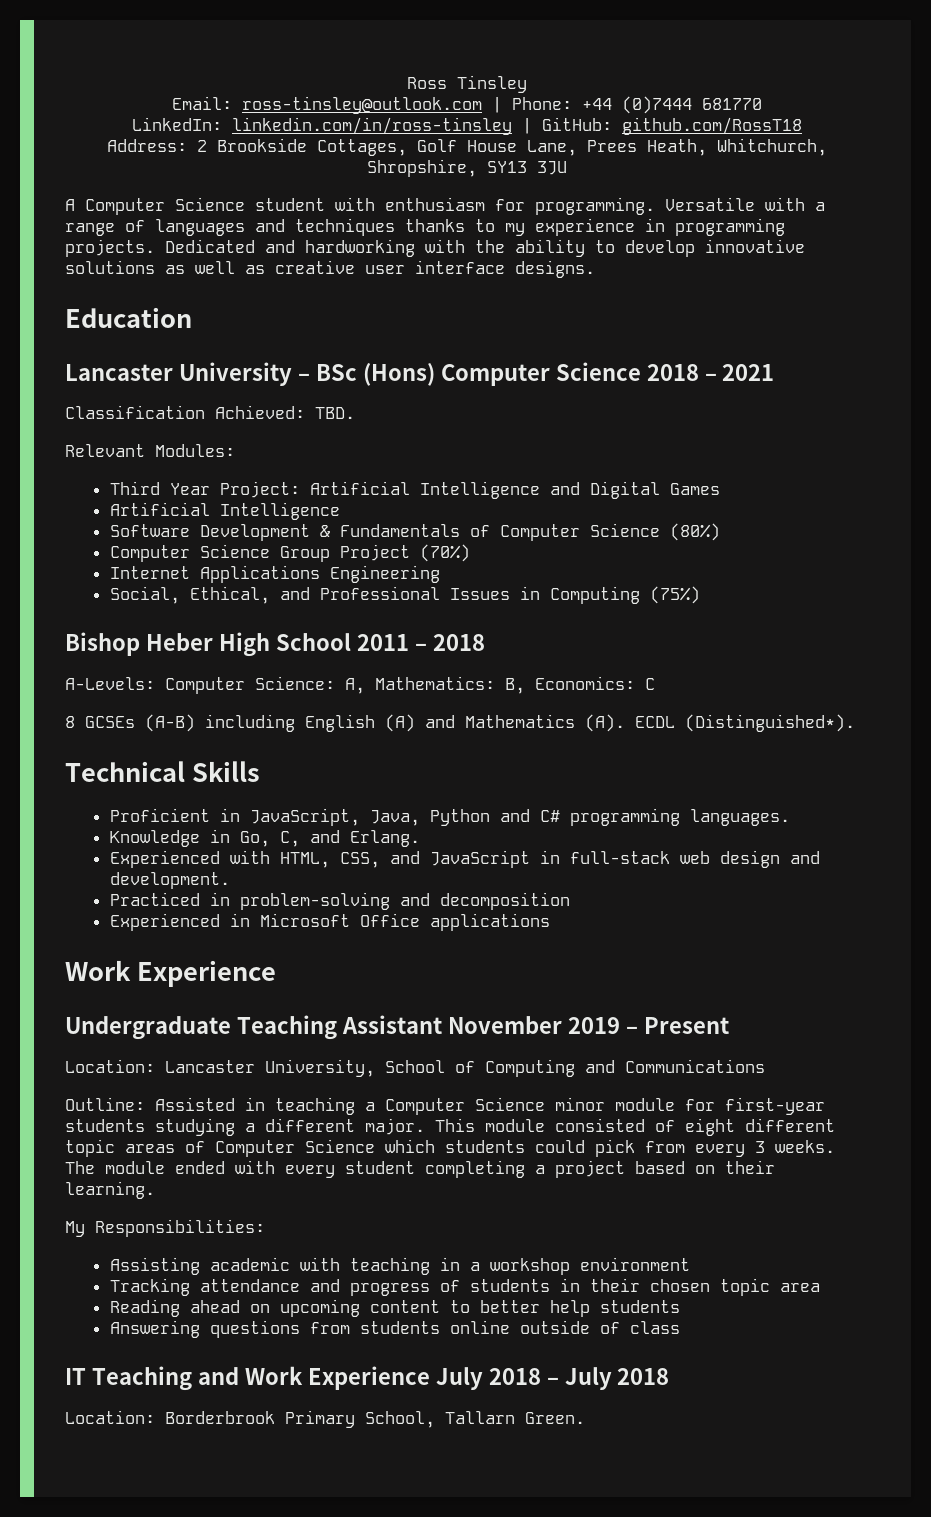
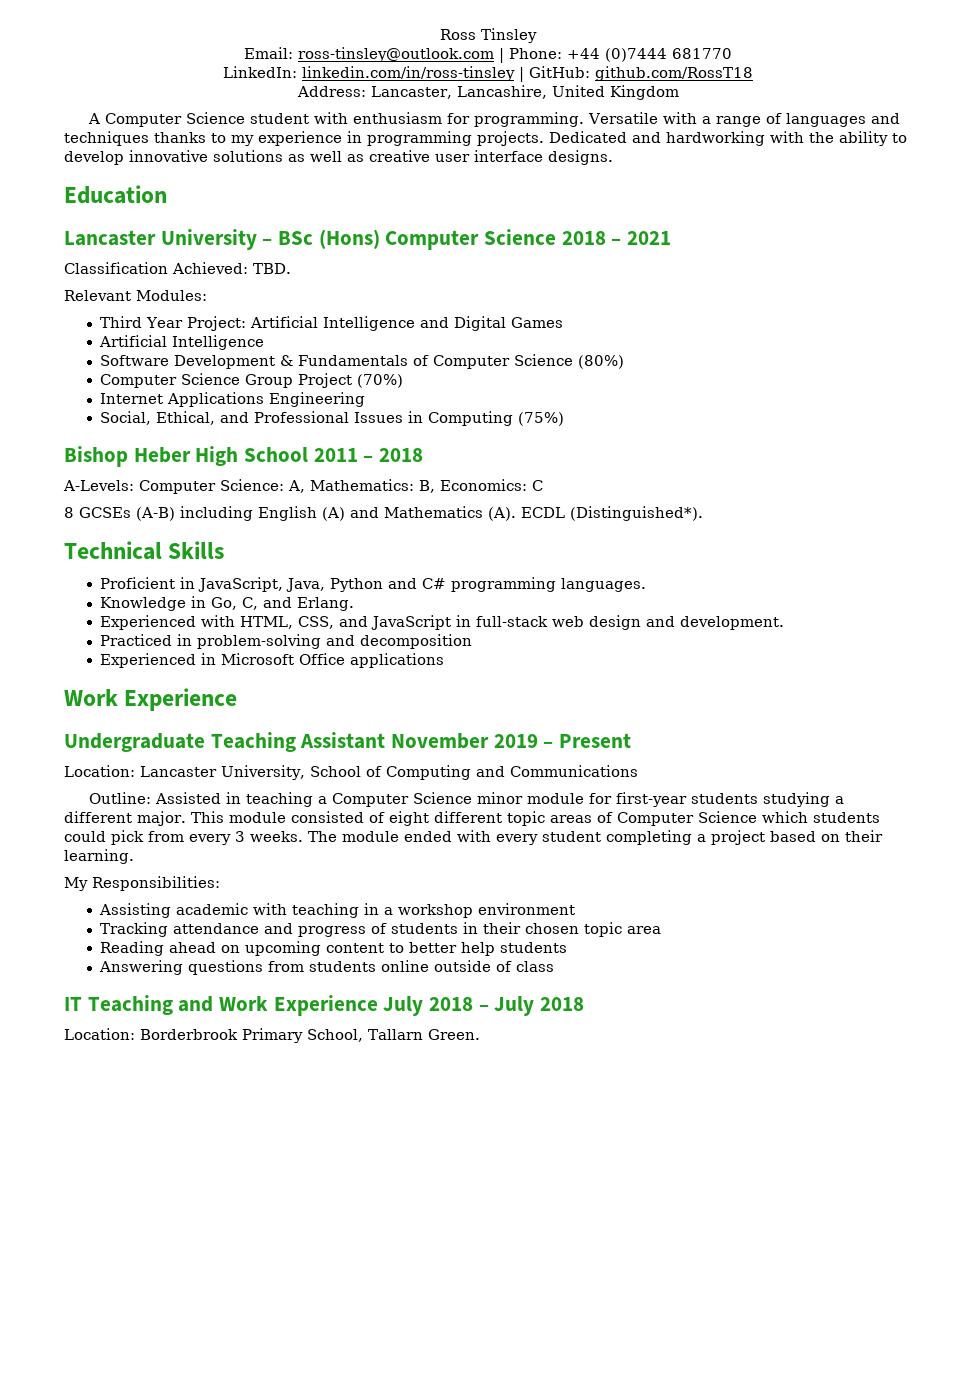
- Address: 2 Brookside Cottages, Golf House Lane, Prees Heath, Whitchurch, Shropshire, SY13 3JU
+ Address: Lancaster, Lancashire, United Kingdom

